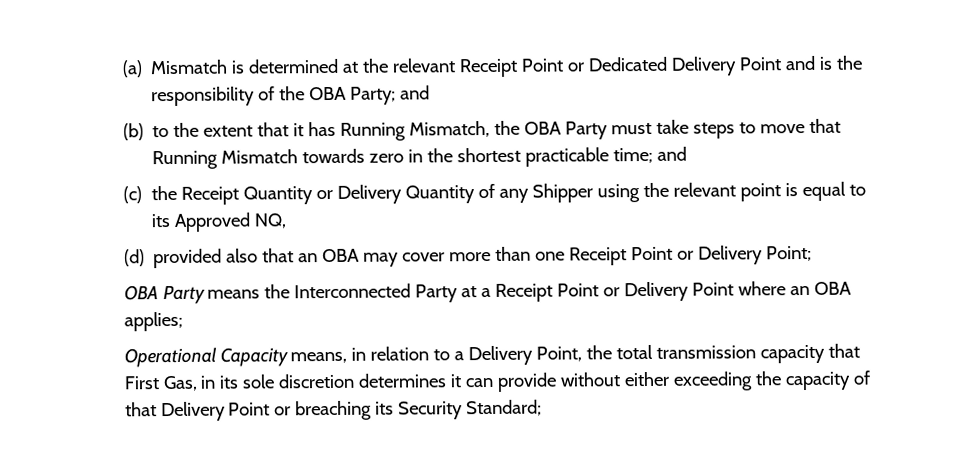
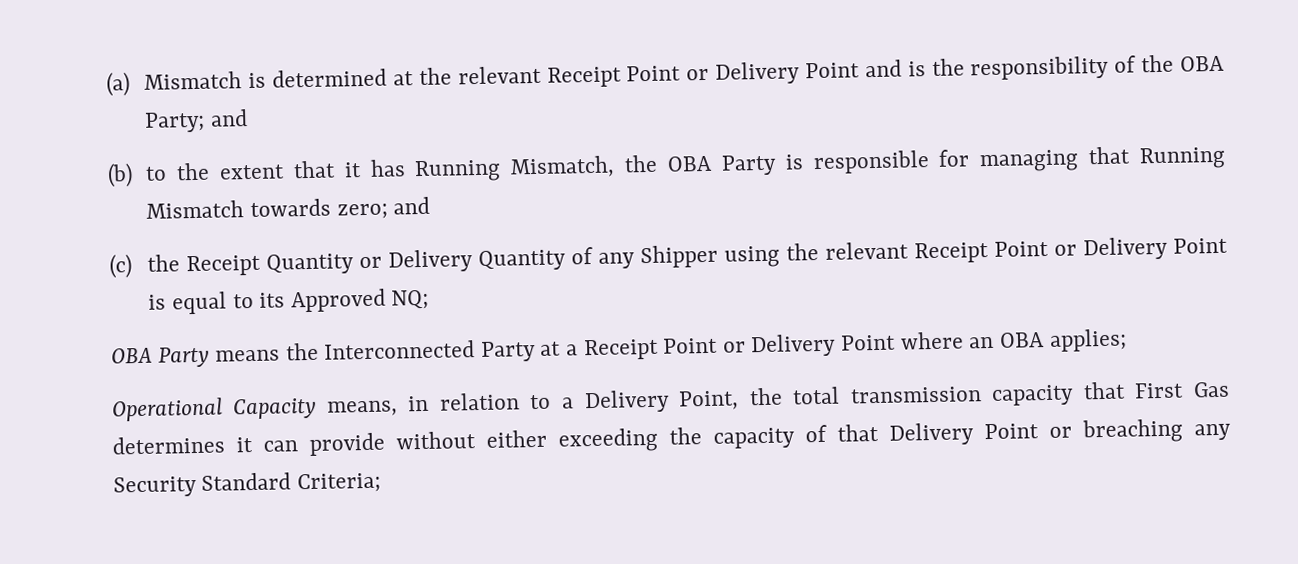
- (a) Mismatch is determined at the relevant Receipt Point or Dedicated Delivery Point and is the responsibility of the OBA Party; and
+ (a) Mismatch is determined at the relevant Receipt Point or Delivery Point and is the responsibility of the OBA Party; and
- (b) to the extent that it has Running Mismatch, the OBA Party must take steps to move that Running Mismatch towards zero in the shortest practicable time; and
+ (b) to the extent that it has Running Mismatch, the OBA Party is responsible for managing that Running Mismatch towards zero; and
- (c) the Receipt Quantity or Delivery Quantity of any Shipper using the relevant point is equal to its Approved NQ,
- (d) provided also that an OBA may cover more than one Receipt Point or Delivery Point;
+ (c) the Receipt Quantity or Delivery Quantity of any Shipper using the relevant Receipt Point or Delivery Point is equal to its Approved NQ;
- Operational Capacity means, in relation to a Delivery Point, the total transmission capacity that First Gas, in its sole discretion determines it can provide without either exceeding the capacity of that Delivery Point or breaching its Security Standard;
+ Operational Capacity means, in relation to a Delivery Point, the total transmission capacity that First Gas determines it can provide without either exceeding the capacity of that Delivery Point or breaching any Security Standard Criteria;

